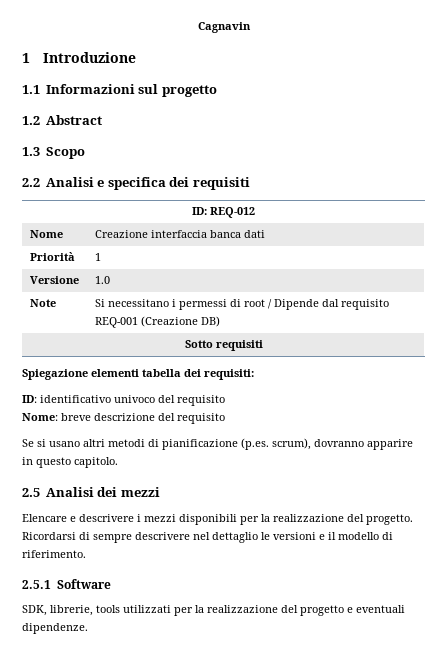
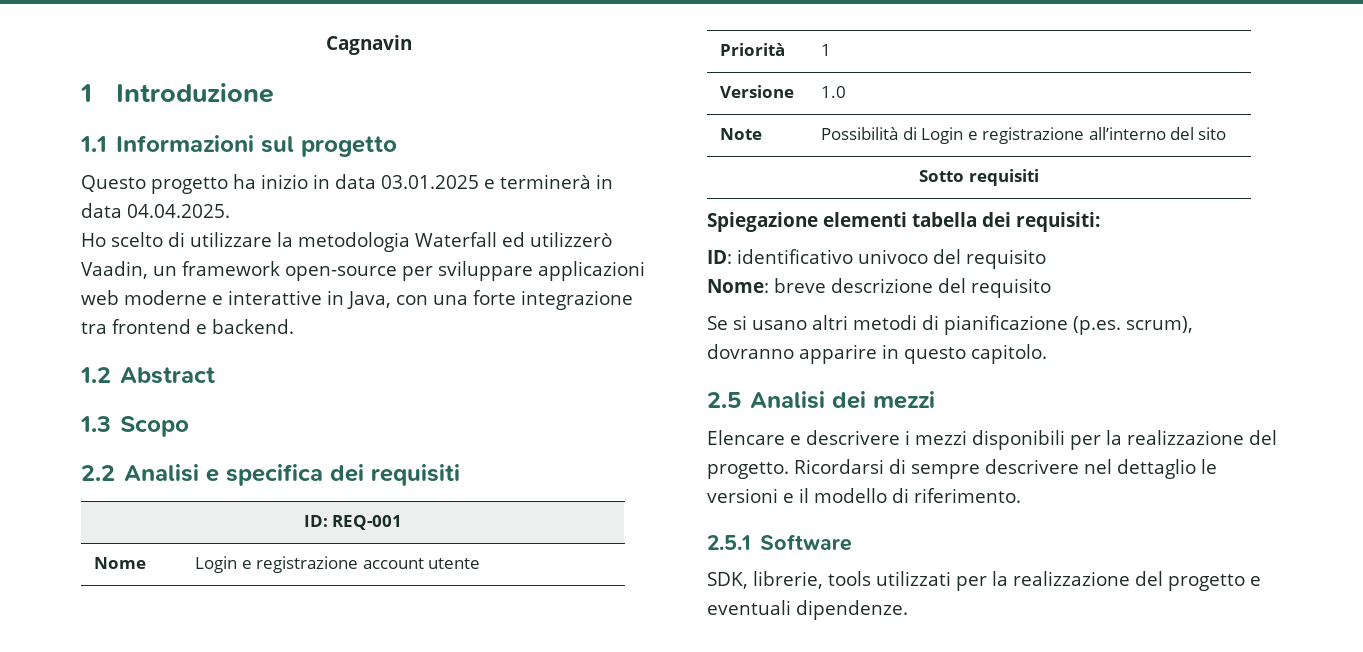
+ Questo progetto ha inizio in data 03.01.2025 e terminerà in data 04.04.2025.
+ Ho scelto di utilizzare la metodologia Waterfall ed utilizzerò Vaadin, un framework open-source per sviluppare applicazioni web moderne e interattive in Java, con una forte integrazione tra frontend e backend.
- ID: REQ-012
+ ID: REQ-001
- Nome | Creazione interfaccia banca dati
+ Nome | Login e registrazione account utente
- Note | Si necessitano i permessi di root / Dipende dal requisito REQ-001 (Creazione DB)
+ Note | Possibilità di Login e registrazione all’interno del sito

